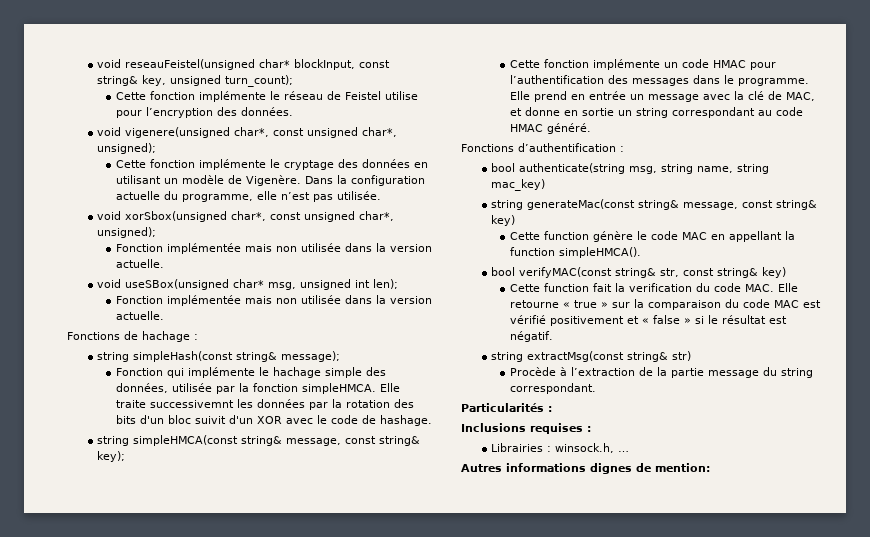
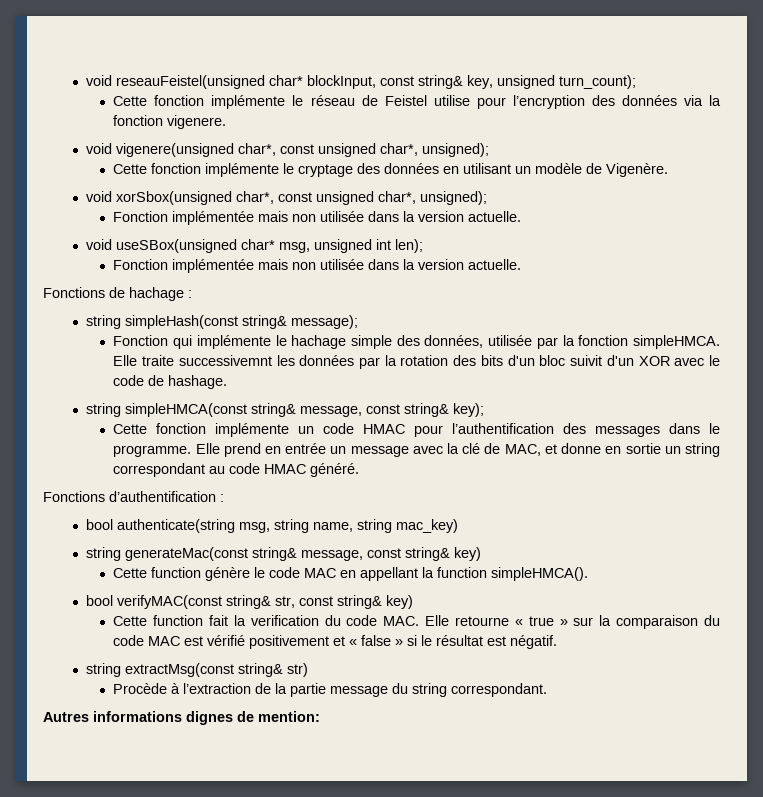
- Cette fonction implémente le réseau de Feistel utilise pour l’encryption des données.
+ Cette fonction implémente le réseau de Feistel utilise pour l’encryption des données via la fonction vigenere.
- Dans la configuration actuelle du programme, elle n’est pas utilisée.
- Particularités :
- Inclusions requises :
- Librairies : winsock.h, …

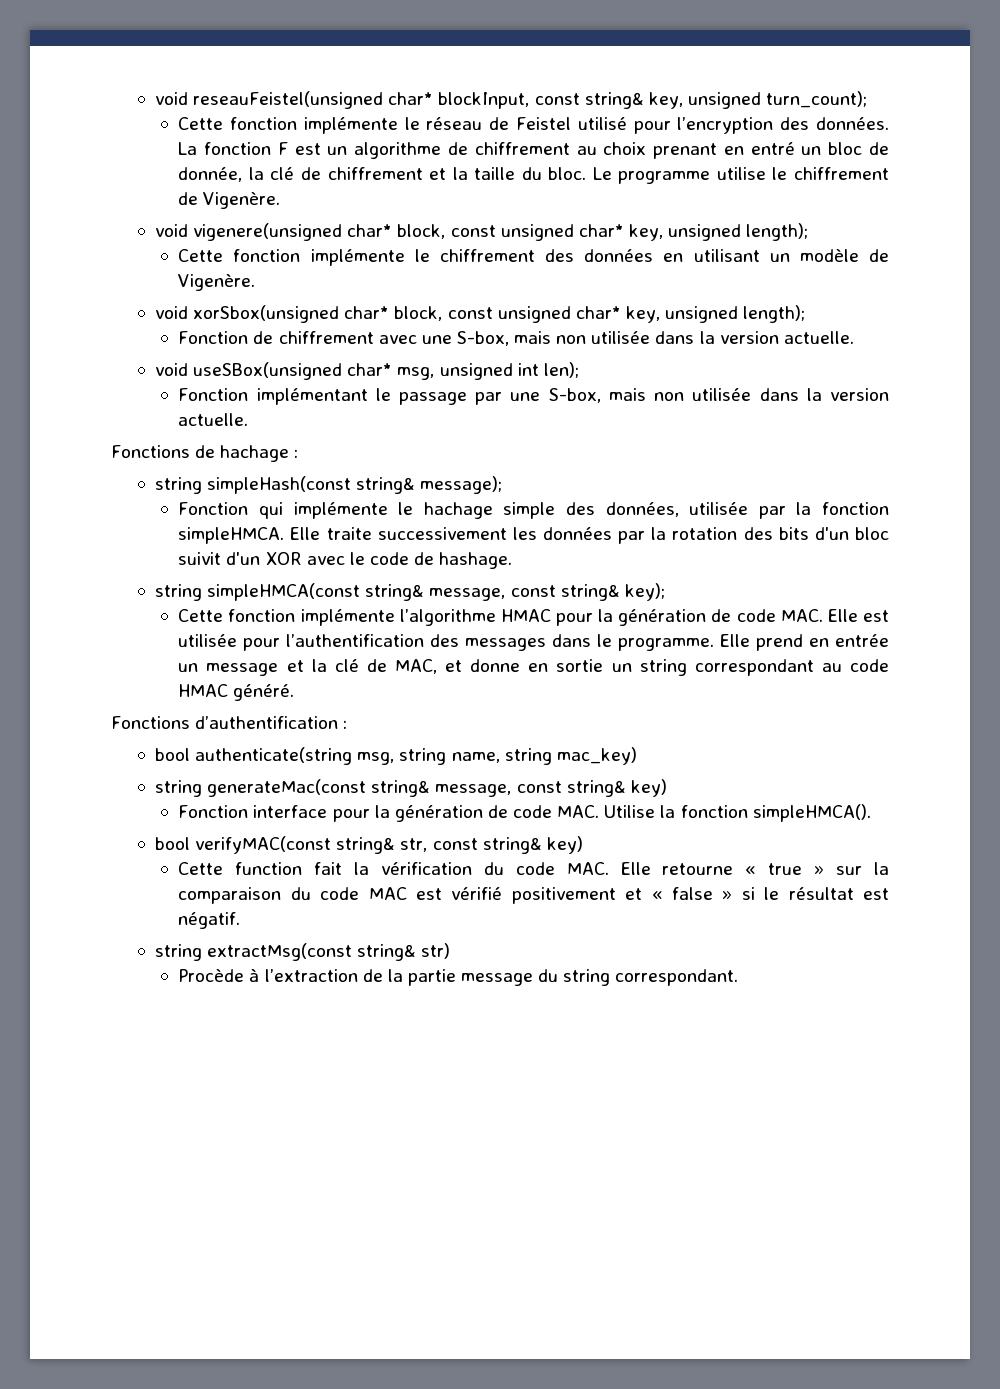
- Cette fonction implémente le réseau de Feistel utilise pour l’encryption des données via la fonction vigenere.
- void vigenere(unsigned char*, const unsigned char*, unsigned);
- Cette fonction implémente le cryptage des données en utilisant un modèle de Vigenère.
+ Cette fonction implémente le réseau de Feistel utilisé pour l’encryption des données. La fonction F est un algorithme de chiffrement au choix prenant en entré un bloc de donnée, la clé de chiffrement et la taille du bloc. Le programme utilise le chiffrement de Vigenère.
+ void vigenere(unsigned char* block, const unsigned char* key, unsigned length);
+ Cette fonction implémente le chiffrement des données en utilisant un modèle de Vigenère.
- void xorSbox(unsigned char*, const unsigned char*, unsigned);
- Fonction implémentée mais non utilisée dans la version actuelle.
+ void xorSbox(unsigned char* block, const unsigned char* key, unsigned length);
+ Fonction de chiffrement avec une S-box, mais non utilisée dans la version actuelle.
  void useSBox(unsigned char* msg, unsigned int len);
- Fonction implémentée mais non utilisée dans la version actuelle.
+ Fonction implémentant le passage par une S-box, mais non utilisée dans la version actuelle.
- Elle traite successivemnt les données par la rotation des bits d'un bloc suivit d'un XOR avec le code de hashage.
+ Elle traite successivement les données par la rotation des bits d'un bloc suivit d'un XOR avec le code de hashage.
- Cette fonction implémente un code HMAC pour l’authentification des messages dans le programme.
+ Cette fonction implémente l’algorithme HMAC pour la génération de code MAC. Elle est utilisée pour l’authentification des messages dans le programme.
- Elle prend en entrée un message avec la clé de MAC, et donne en sortie un string correspondant au code HMAC généré.
+ Elle prend en entrée un message et la clé de MAC, et donne en sortie un string correspondant au code HMAC généré.
- Cette function génère le code MAC en appellant la function simpleHMCA().
+ Fonction interface pour la génération de code MAC. Utilise la fonction simpleHMCA().
- Cette function fait la verification du code MAC. Elle retourne « true » sur la comparaison du code MAC est vérifié positivement et « false » si le résultat est négatif.
+ Cette function fait la vérification du code MAC. Elle retourne « true » sur la comparaison du code MAC est vérifié positivement et « false » si le résultat est négatif.
- Autres informations dignes de mention:

